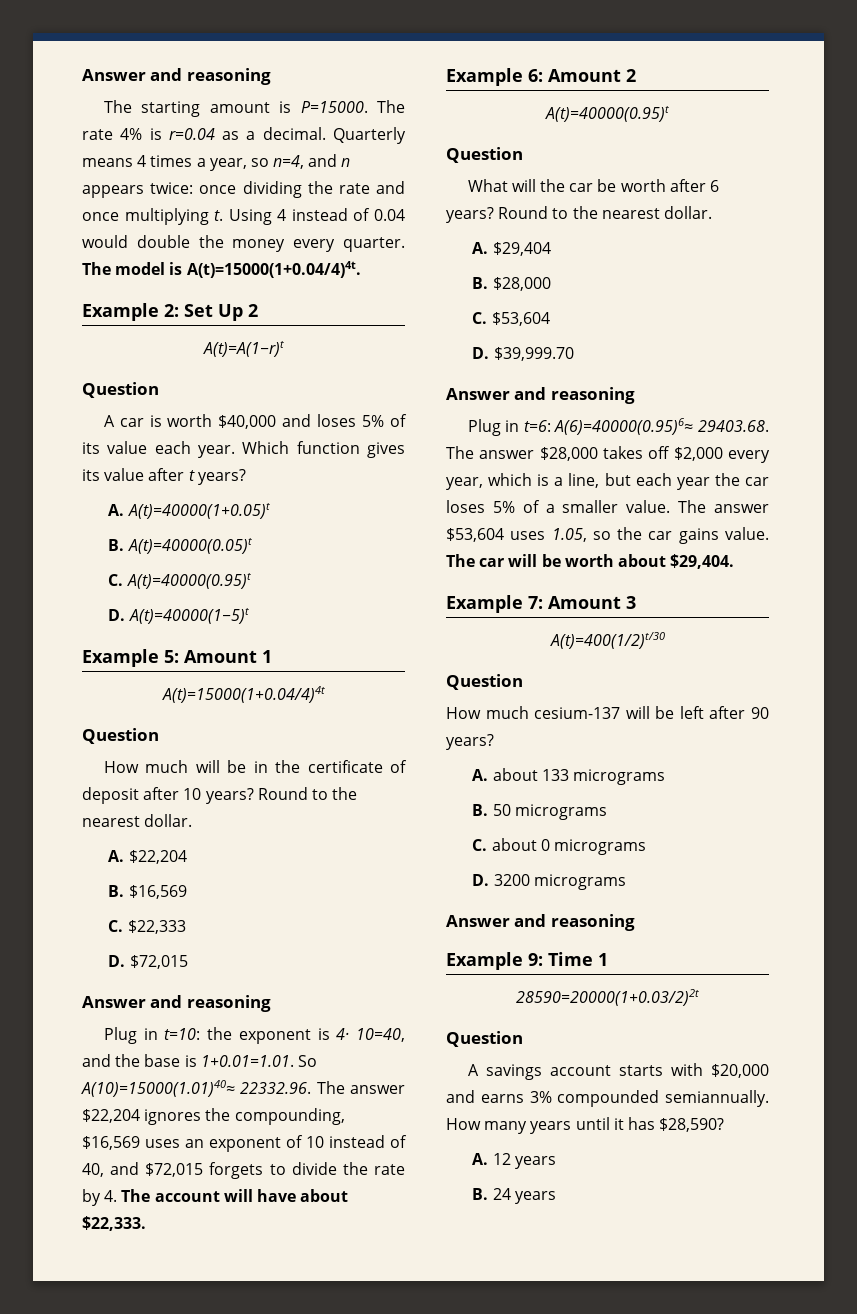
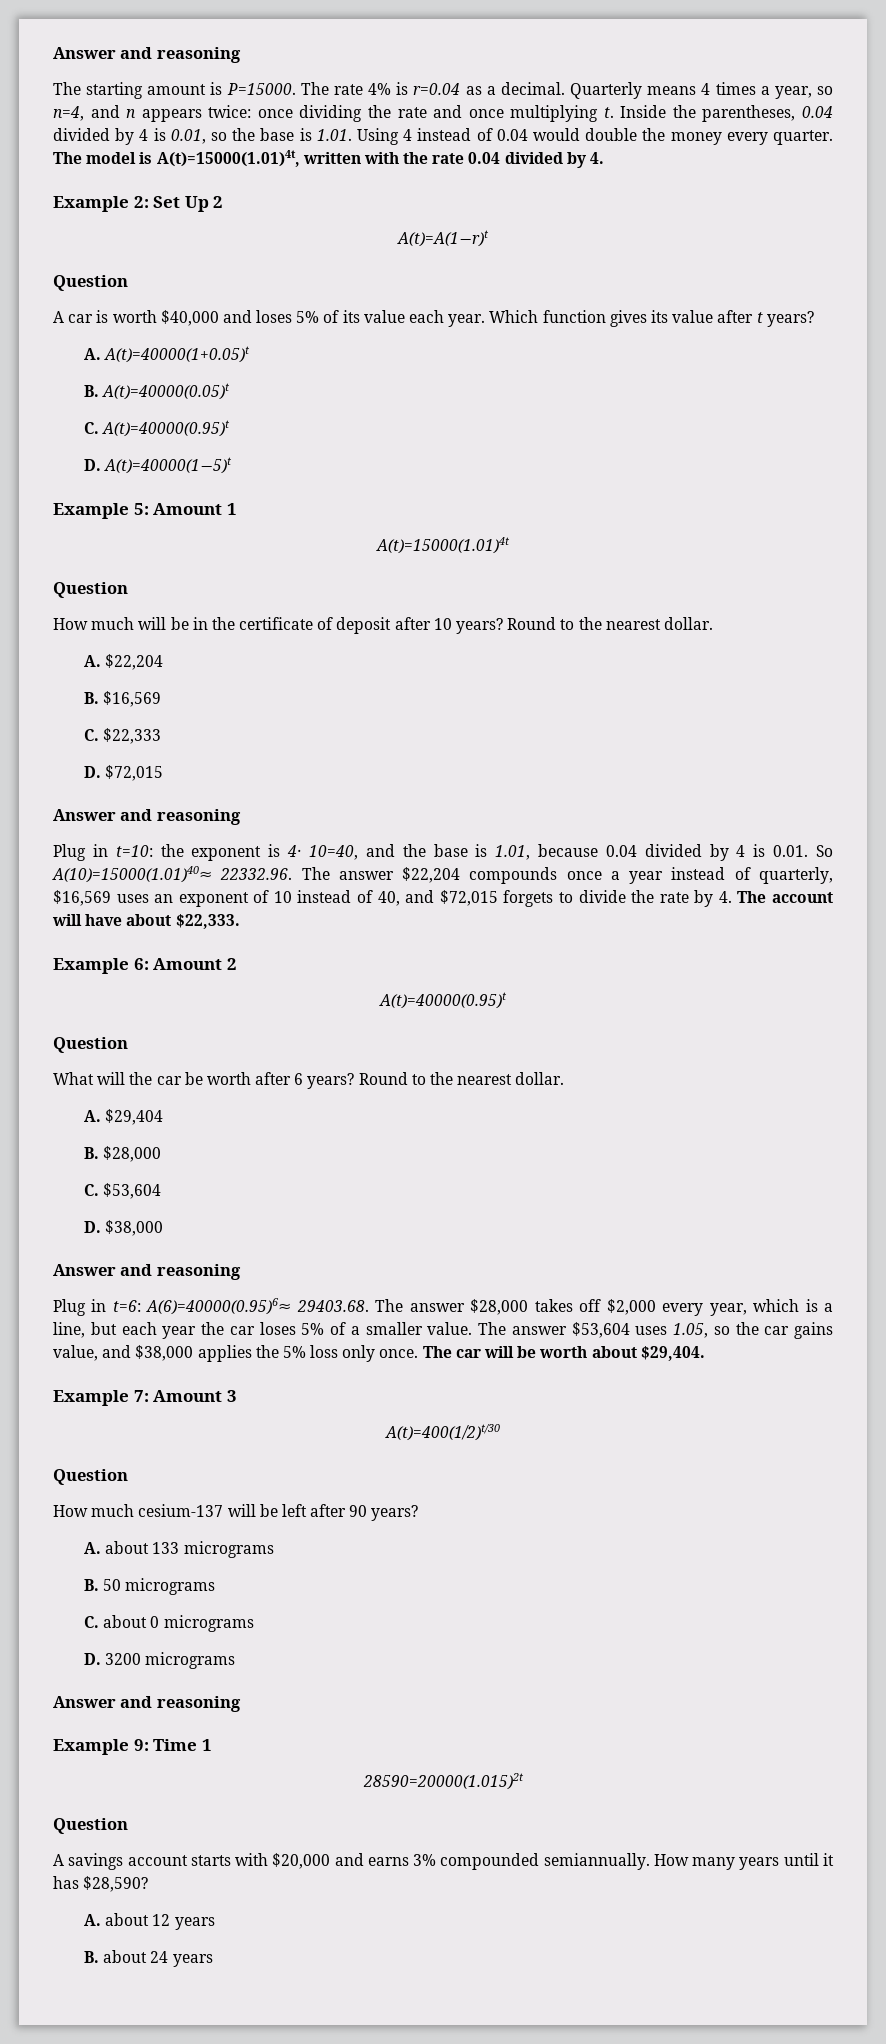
- Using 4 instead of 0.04 would double the money every quarter.
+ Inside the parentheses, 0.04 divided by 4 is 0.01, so the base is 1.01. Using 4 instead of 0.04 would double the money every quarter.
- The model is A(t)=15000(1+0.04/4)4t.
+ The model is A(t)=15000(1.01)4t, written with the rate 0.04 divided by 4.
- A(t)=15000(1+0.04/4)4t
+ A(t)=15000(1.01)4t
- Plug in t=10: the exponent is 4· 10=40, and the base is 1+0.01=1.01. So A(10)=15000(1.01)40≈ 22332.96. The answer $22,204 ignores the compounding, $16,569 uses an exponent of 10 instead of 40, and $72,015 forgets to divide the rate by 4. The account will have about $22,333.
+ Plug in t=10: the exponent is 4· 10=40, and the base is 1.01, because 0.04 divided by 4 is 0.01. So A(10)=15000(1.01)40≈ 22332.96. The answer $22,204 compounds once a year instead of quarterly, $16,569 uses an exponent of 10 instead of 40, and $72,015 forgets to divide the rate by 4. The account will have about $22,333.
- D. $39,999.70
+ D. $38,000
- The answer $53,604 uses 1.05, so the car gains value.
+ The answer $53,604 uses 1.05, so the car gains value, and $38,000 applies the 5% loss only once.
- 28590=20000(1+0.03/2)2t
+ 28590=20000(1.015)2t
- A. 12 years
+ A. about 12 years
- B. 24 years
+ B. about 24 years

